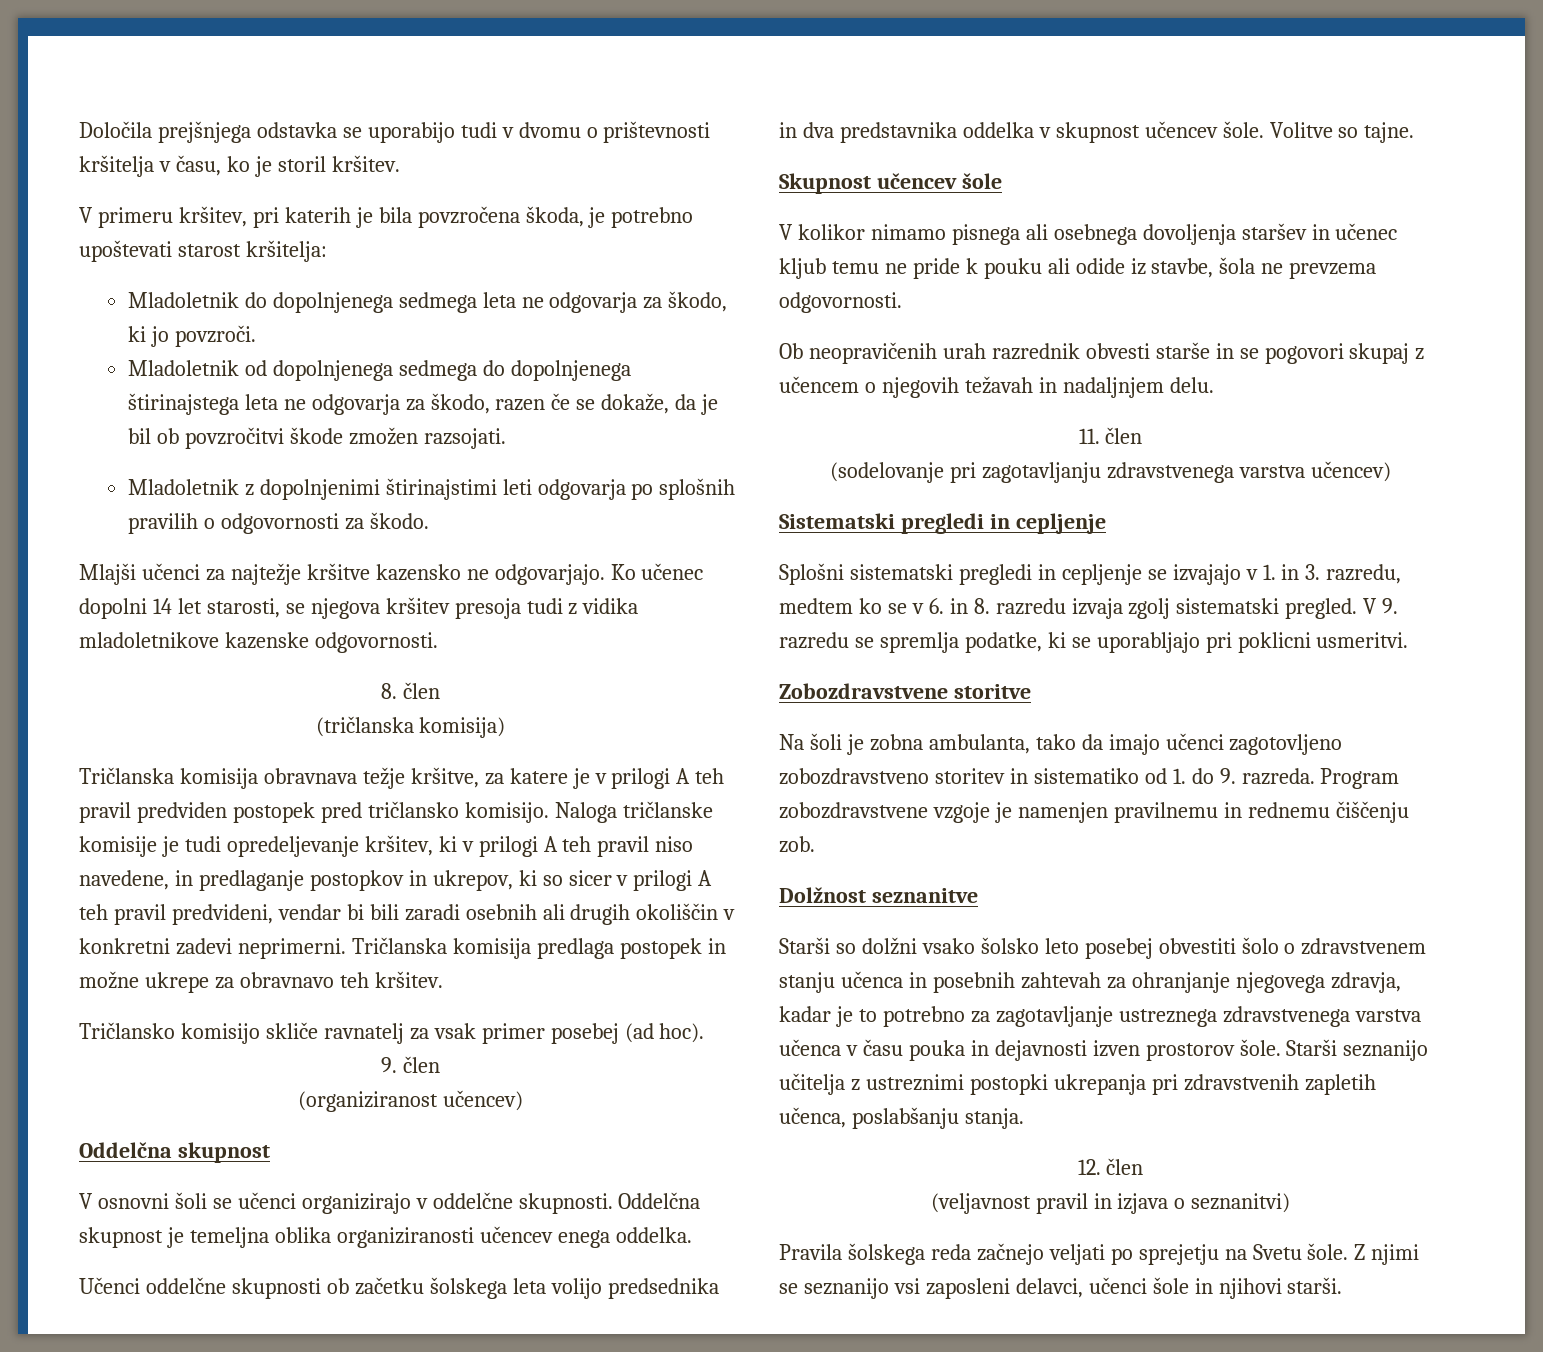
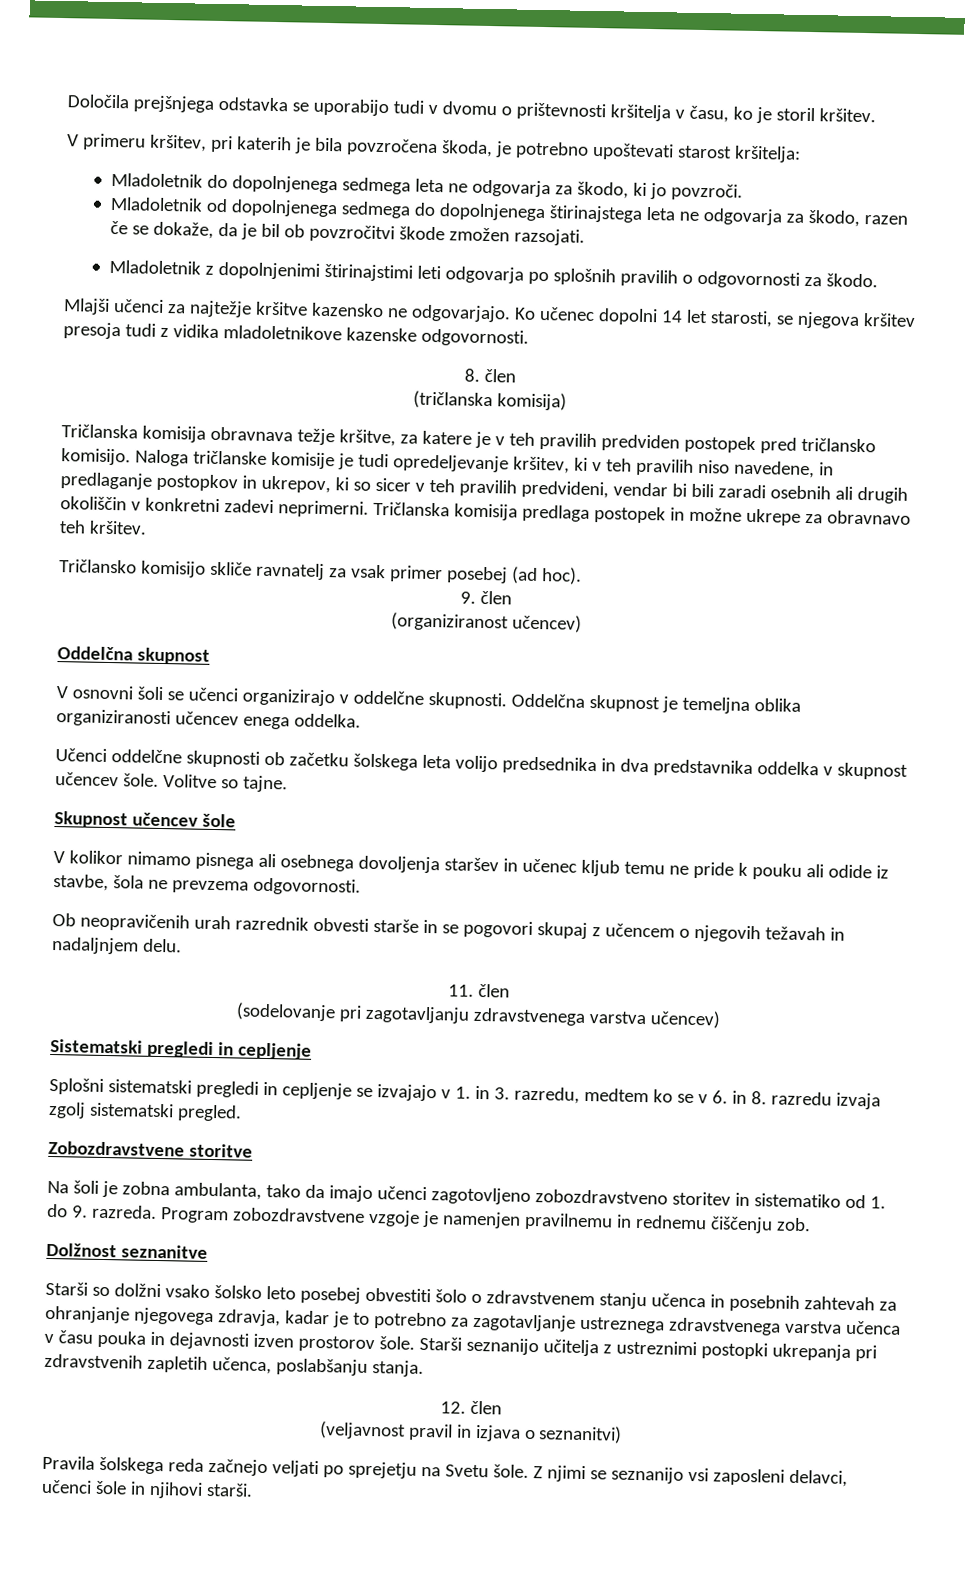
- Tričlanska komisija obravnava težje kršitve, za katere je v prilogi A teh pravil predviden postopek pred tričlansko komisijo.
+ Tričlanska komisija obravnava težje kršitve, za katere je v teh pravilih predviden postopek pred tričlansko komisijo.
- Naloga tričlanske komisije je tudi opredeljevanje kršitev, ki v prilogi A teh pravil niso navedene, in predlaganje postopkov in ukrepov, ki so sicer v prilogi A teh pravil predvideni, vendar bi bili zaradi osebnih ali drugih okoliščin v konkretni zadevi neprimerni.
+ Naloga tričlanske komisije je tudi opredeljevanje kršitev, ki v teh pravilih niso navedene, in predlaganje postopkov in ukrepov, ki so sicer v teh pravilih predvideni, vendar bi bili zaradi osebnih ali drugih okoliščin v konkretni zadevi neprimerni.
- V 9. razredu se spremlja podatke, ki se uporabljajo pri poklicni usmeritvi.

